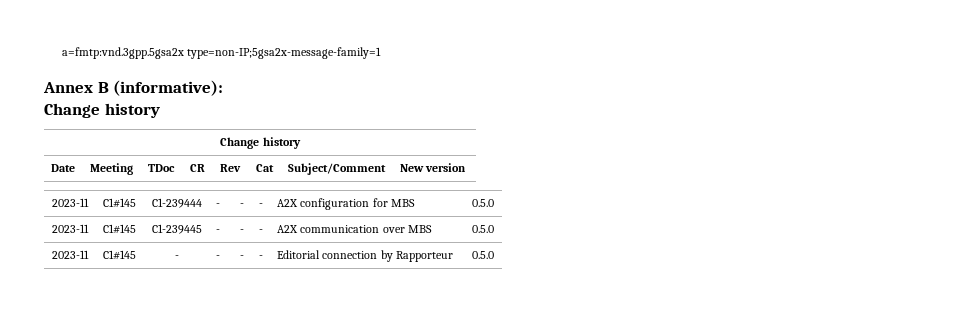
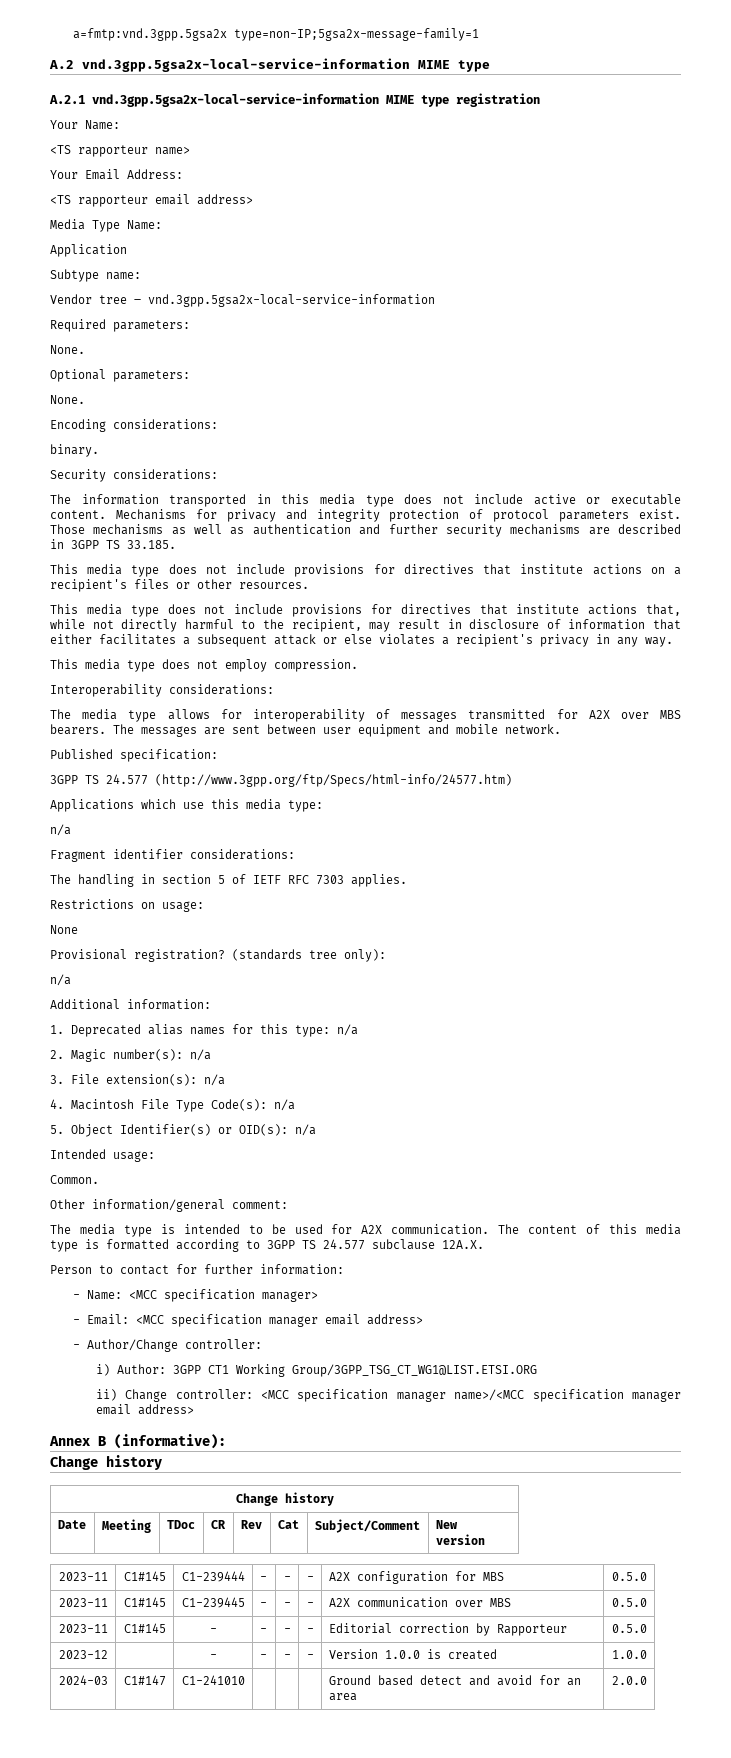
+ A.2 vnd.3gpp.5gsa2x-local-service-information MIME type
+ A.2.1 vnd.3gpp.5gsa2x-local-service-information MIME type registration
+ Your Name:
+ <TS rapporteur name>
+ Your Email Address:
+ <TS rapporteur email address>
+ Media Type Name:
+ Application
+ Subtype name:
+ Vendor tree – vnd.3gpp.5gsa2x-local-service-information
+ Required parameters:
+ None.
+ Optional parameters:
+ None.
+ Encoding considerations:
+ binary.
+ Security considerations:
+ The information transported in this media type does not include active or executable content. Mechanisms for privacy and integrity protection of protocol parameters exist. Those mechanisms as well as authentication and further security mechanisms are described in 3GPP TS 33.185.
+ This media type does not include provisions for directives that institute actions on a recipient's files or other resources.
+ This media type does not include provisions for directives that institute actions that, while not directly harmful to the recipient, may result in disclosure of information that either facilitates a subsequent attack or else violates a recipient's privacy in any way.
+ This media type does not employ compression.
+ Interoperability considerations:
+ The media type allows for interoperability of messages transmitted for A2X over MBS bearers. The messages are sent between user equipment and mobile network.
+ Published specification:
+ 3GPP TS 24.577 (http://www.3gpp.org/ftp/Specs/html-info/24577.htm)
+ Applications which use this media type:
+ n/a
+ Fragment identifier considerations:
+ The handling in section 5 of IETF RFC 7303 applies.
+ Restrictions on usage:
+ None
+ Provisional registration? (standards tree only):
+ n/a
+ Additional information:
+ 1. Deprecated alias names for this type: n/a
+ 2. Magic number(s): n/a
+ 3. File extension(s): n/a
+ 4. Macintosh File Type Code(s): n/a
+ 5. Object Identifier(s) or OID(s): n/a
+ Intended usage:
+ Common.
+ Other information/general comment:
+ The media type is intended to be used for A2X communication. The content of this media type is formatted according to 3GPP TS 24.577 subclause 12A.X.
+ Person to contact for further information:
+ - Name: <MCC specification manager>
+ - Email: <MCC specification manager email address>
+ - Author/Change controller:
+ i) Author: 3GPP CT1 Working Group/3GPP_TSG_CT_WG1@LIST.ETSI.ORG
+ ii) Change controller: <MCC specification manager name>/<MCC specification manager email address>
- 2023-11 | C1#145 | - | - | - | - | Editorial connection by Rapporteur | 0.5.0
+ 2023-11 | C1#145 | - | - | - | - | Editorial correction by Rapporteur | 0.5.0
+ 2023-12 | | - | - | - | - | Version 1.0.0 is created | 1.0.0
+ 2024-03 | C1#147 | C1-241010 | | | | Ground based detect and avoid for an area | 2.0.0

